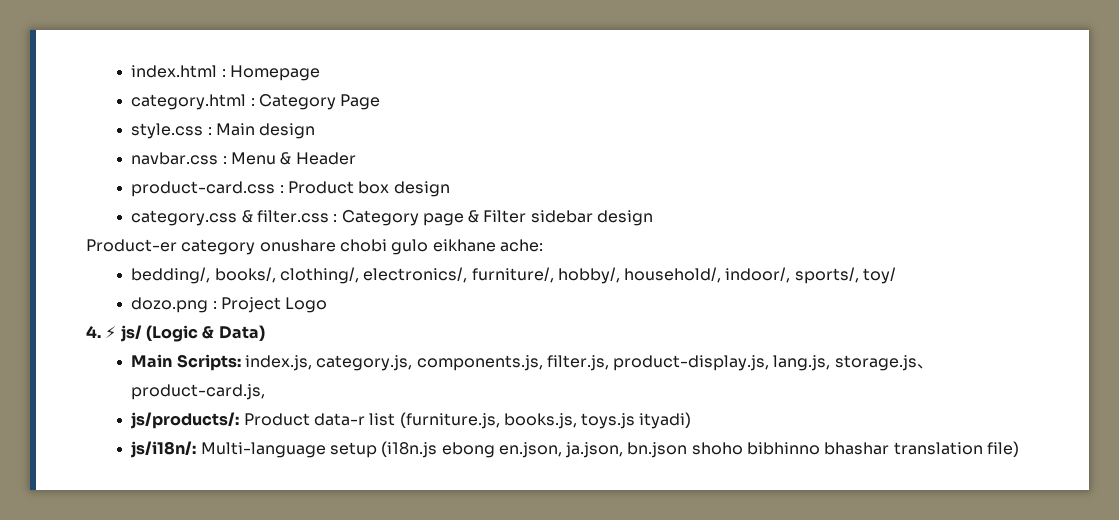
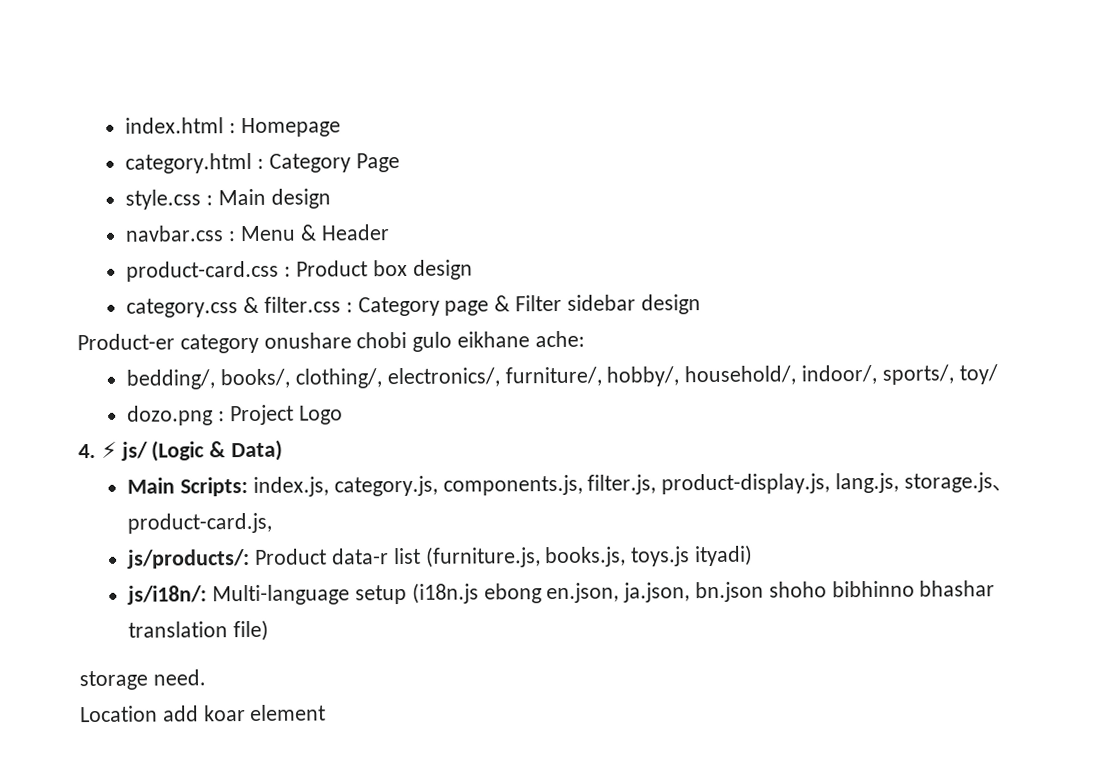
+ storage need.
+ Location add koar element

